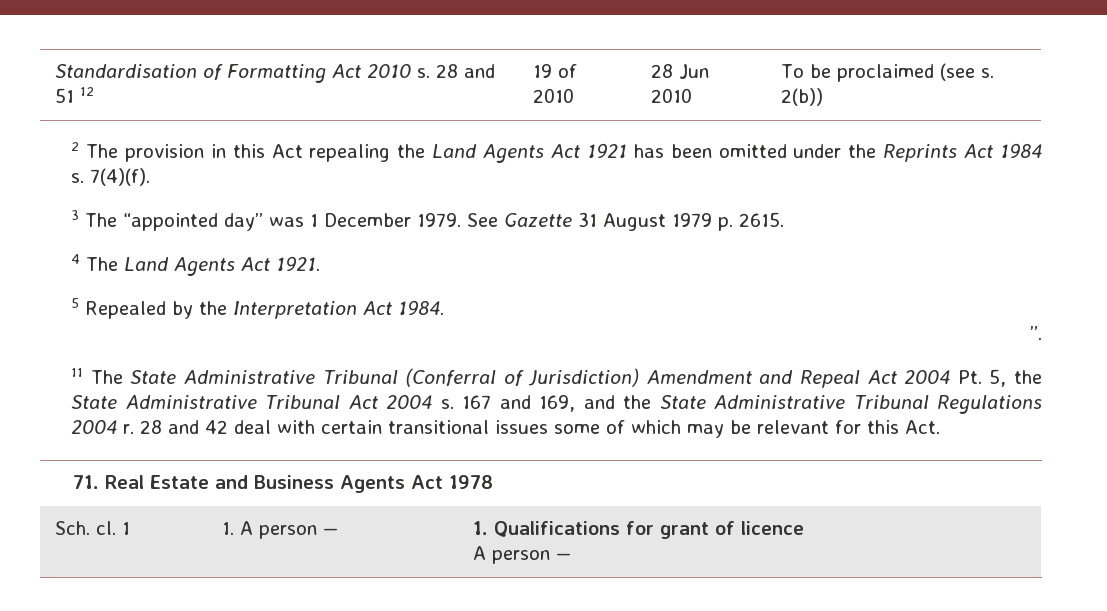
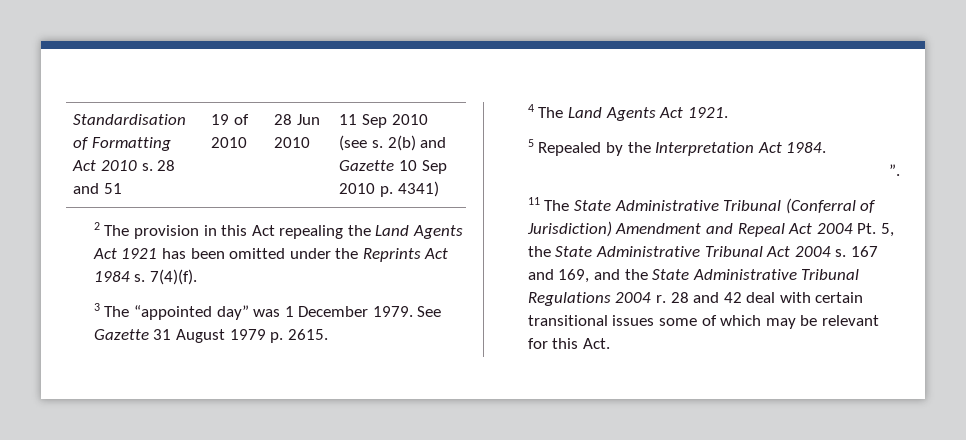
- Standardisation of Formatting Act 2010 s. 28 and 51 12 | 19 of 2010 | 28 Jun 2010 | To be proclaimed (see s. 2(b))
+ Standardisation of Formatting Act 2010 s. 28 and 51 | 19 of 2010 | 28 Jun 2010 | 11 Sep 2010 (see s. 2(b) and Gazette 10 Sep 2010 p. 4341)
- 71. Real Estate and Business Agents Act 1978
- Sch. cl. 1 | 1. A person — | 1. Qualifications for grant of licence
- A person —

